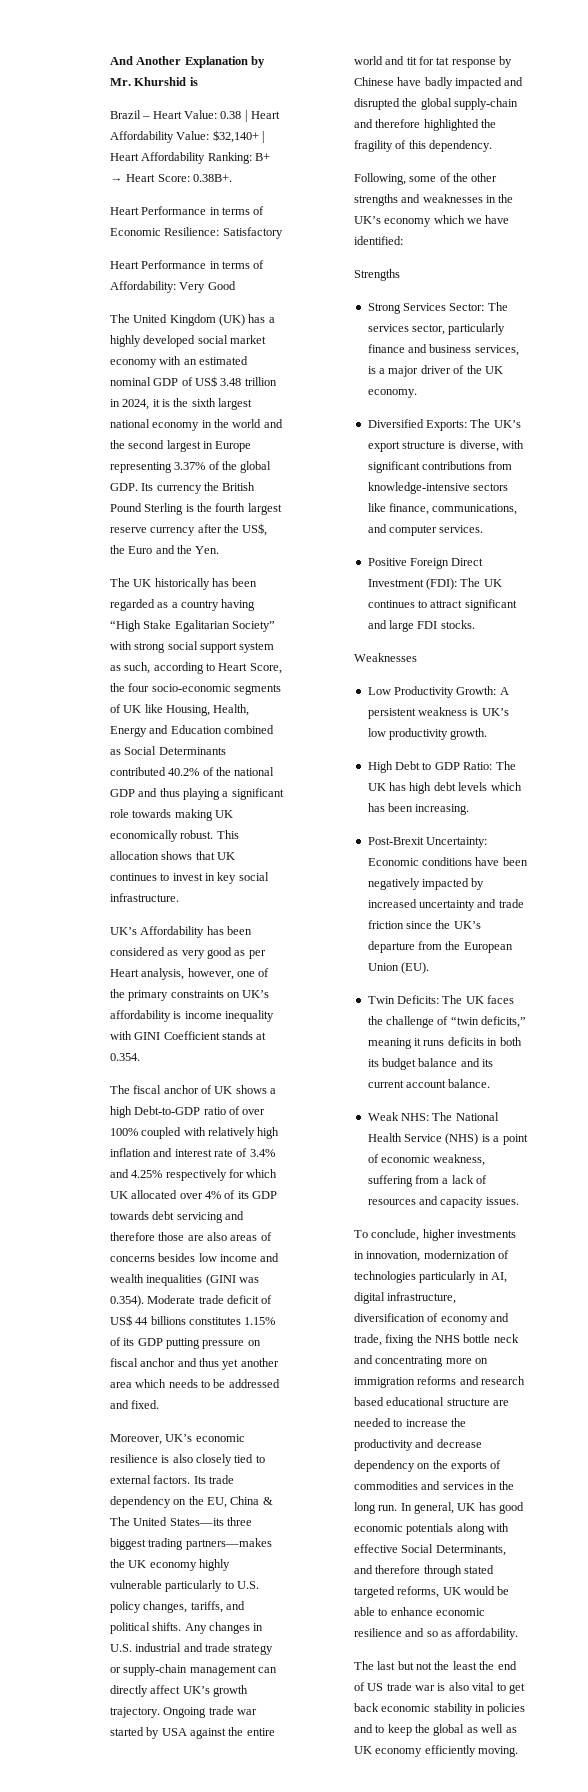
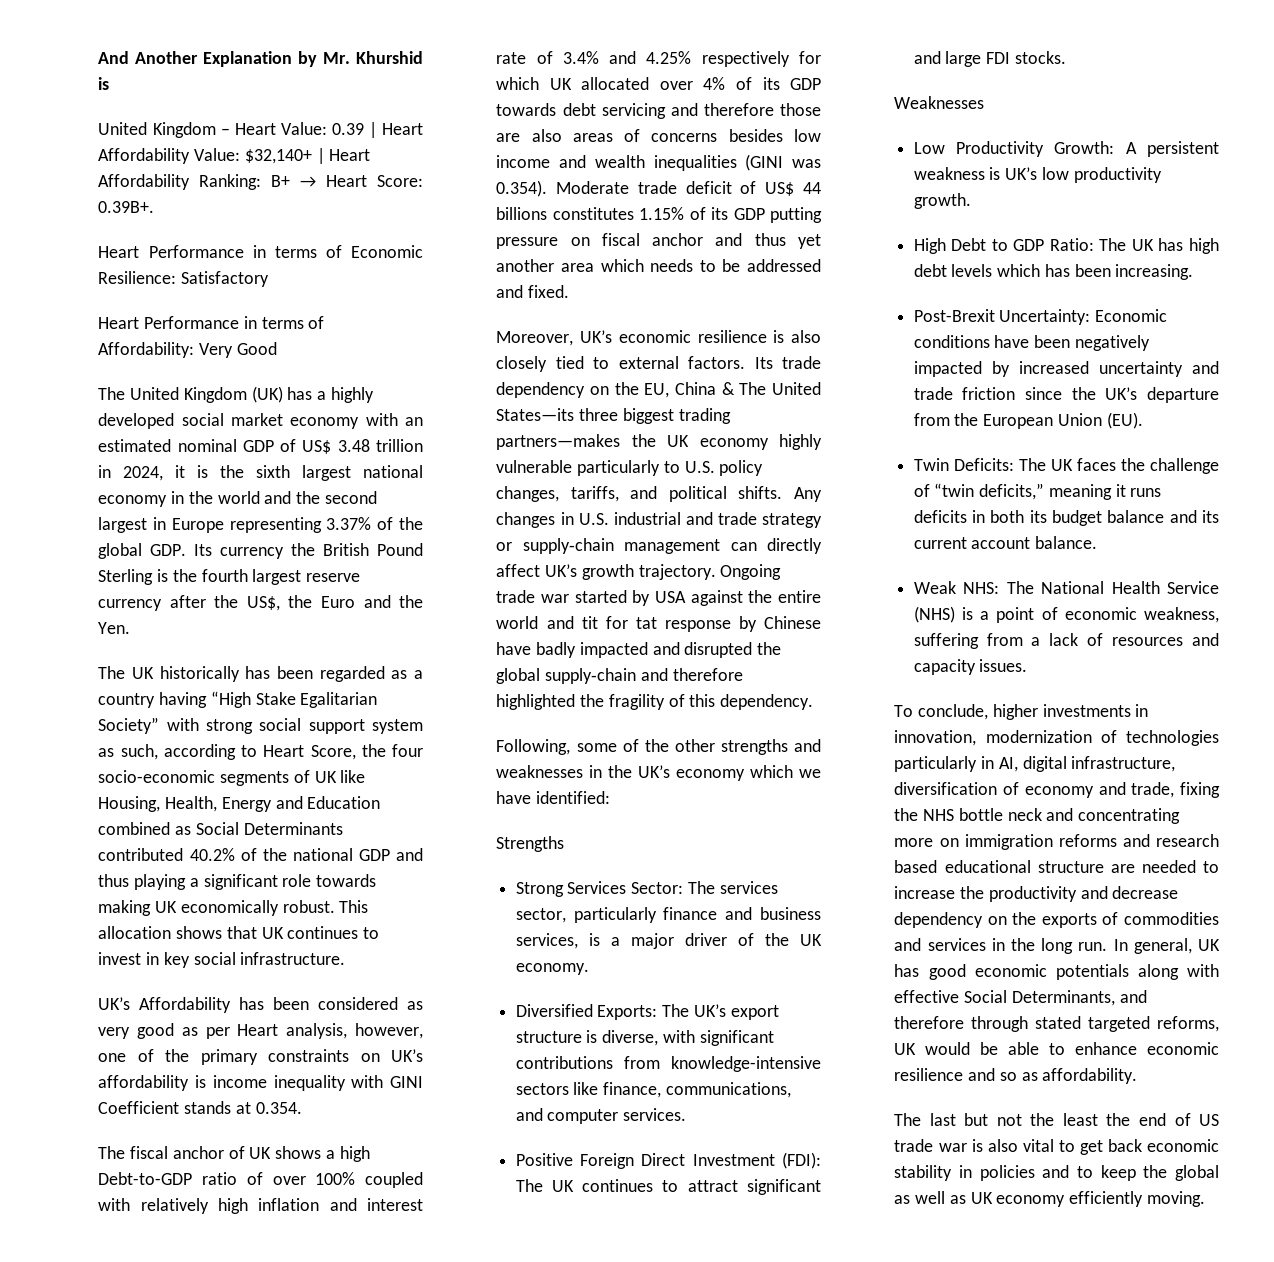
- Brazil – Heart Value: 0.38 | Heart Affordability Value: $32,140+ | Heart Affordability Ranking: B+ → Heart Score: 0.38B+.
+ United Kingdom – Heart Value: 0.39 | Heart Affordability Value: $32,140+ | Heart Affordability Ranking: B+ → Heart Score: 0.39B+.

